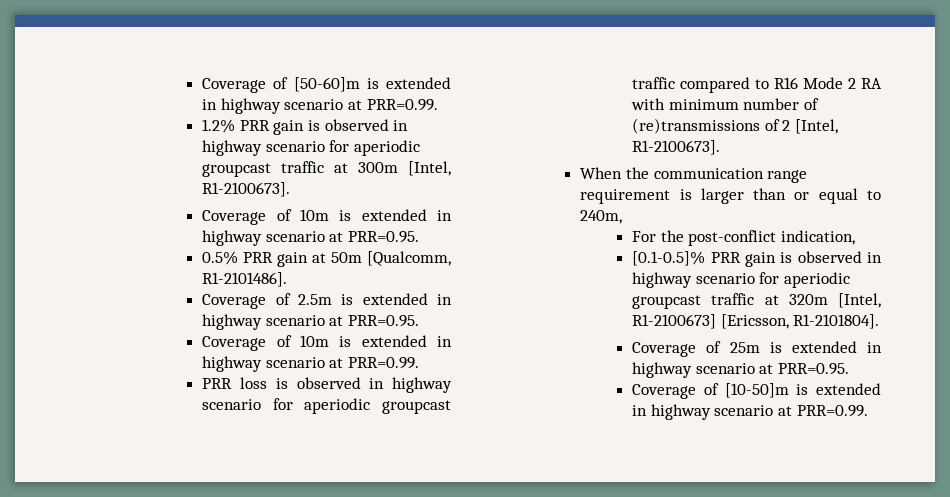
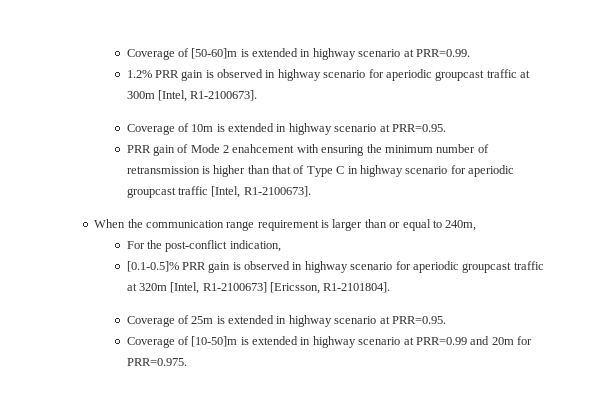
- 0.5% PRR gain at 50m [Qualcomm, R1-2101486].
- Coverage of 2.5m is extended in highway scenario at PRR=0.95.
- Coverage of 10m is extended in highway scenario at PRR=0.99.
- PRR loss is observed in highway scenario for aperiodic groupcast traffic compared to R16 Mode 2 RA with minimum number of (re)transmissions of 2 [Intel, R1-2100673].
+ PRR gain of Mode 2 enahcement with ensuring the minimum number of retransmission is higher than that of Type C in highway scenario for aperiodic groupcast traffic [Intel, R1-2100673].
- Coverage of [10-50]m is extended in highway scenario at PRR=0.99.
+ Coverage of [10-50]m is extended in highway scenario at PRR=0.99 and 20m for PRR=0.975.

